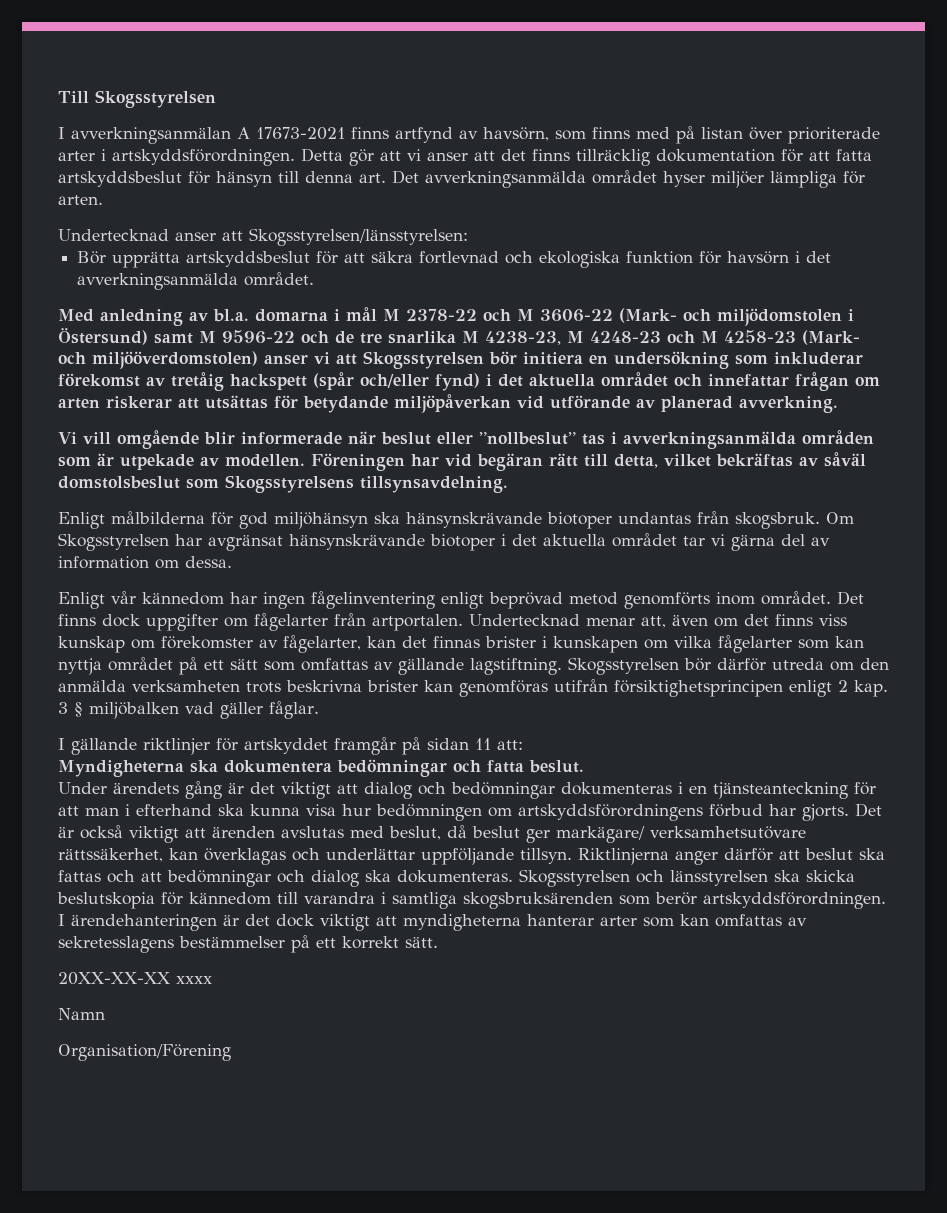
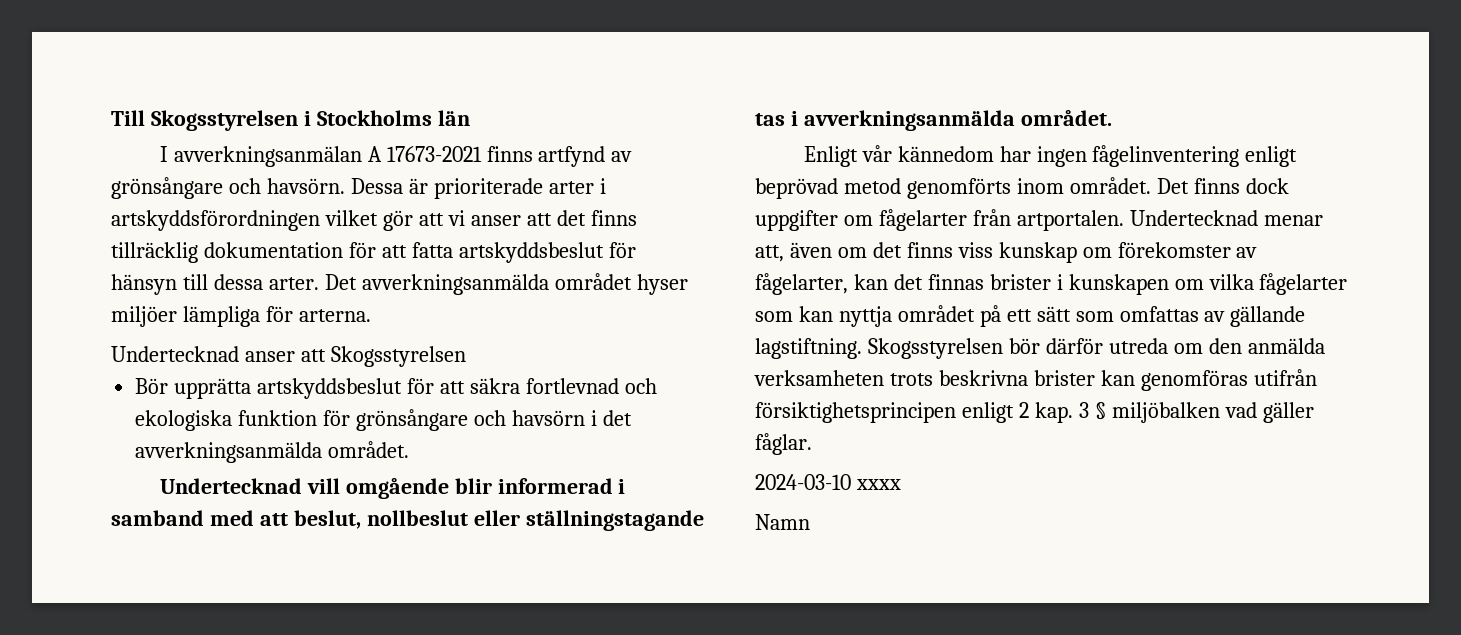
- Till Skogsstyrelsen
+ Till Skogsstyrelsen i Stockholms län
- I avverkningsanmälan A 17673-2021 finns artfynd av havsörn, som finns med på listan över prioriterade arter i artskyddsförordningen. Detta gör att vi anser att det finns tillräcklig dokumentation för att fatta artskyddsbeslut för hänsyn till denna art. Det avverkningsanmälda området hyser miljöer lämpliga för arten.
+ I avverkningsanmälan A 17673-2021 finns artfynd av grönsångare och havsörn. Dessa är prioriterade arter i artskyddsförordningen vilket gör att vi anser att det finns tillräcklig dokumentation för att fatta artskyddsbeslut för hänsyn till dessa arter. Det avverkningsanmälda området hyser miljöer lämpliga för arterna.
- Undertecknad anser att Skogsstyrelsen/länsstyrelsen:
+ Undertecknad anser att Skogsstyrelsen
- Bör upprätta artskyddsbeslut för att säkra fortlevnad och ekologiska funktion för havsörn i det avverkningsanmälda området.
+ Bör upprätta artskyddsbeslut för att säkra fortlevnad och ekologiska funktion för grönsångare och havsörn i det avverkningsanmälda området.
- Med anledning av bl.a. domarna i mål M 2378-22 och M 3606-22 (Mark- och miljödomstolen i Östersund) samt M 9596-22 och de tre snarlika M 4238-23, M 4248-23 och M 4258-23 (Mark- och miljööverdomstolen) anser vi att Skogsstyrelsen bör initiera en undersökning som inkluderar förekomst av tretåig hackspett (spår och/eller fynd) i det aktuella området och innefattar frågan om arten riskerar att utsättas för betydande miljöpåverkan vid utförande av planerad avverkning.
- Vi vill omgående blir informerade när beslut eller ”nollbeslut” tas i avverkningsanmälda områden som är utpekade av modellen. Föreningen har vid begäran rätt till detta, vilket bekräftas av såväl domstolsbeslut som Skogsstyrelsens tillsynsavdelning.
- Enligt målbilderna för god miljöhänsyn ska hänsynskrävande biotoper undantas från skogsbruk. Om Skogsstyrelsen har avgränsat hänsynskrävande biotoper i det aktuella området tar vi gärna del av information om dessa.
+ Undertecknad vill omgående blir informerad i samband med att beslut, nollbeslut eller ställningstagande tas i avverkningsanmälda området.
- I gällande riktlinjer för artskyddet framgår på sidan 11 att:
- Myndigheterna ska dokumentera bedömningar och fatta beslut.
- Under ärendets gång är det viktigt att dialog och bedömningar dokumenteras i en tjänsteanteckning för att man i efterhand ska kunna visa hur bedömningen om artskyddsförordningens förbud har gjorts. Det är också viktigt att ärenden avslutas med beslut, då beslut ger markägare/ verksamhetsutövare rättssäkerhet, kan överklagas och underlättar uppföljande tillsyn. Riktlinjerna anger därför att beslut ska fattas och att bedömningar och dialog ska dokumenteras. Skogsstyrelsen och länsstyrelsen ska skicka beslutskopia för kännedom till varandra i samtliga skogsbruksärenden som berör artskyddsförordningen. I ärendehanteringen är det dock viktigt att myndigheterna hanterar arter som kan omfattas av sekretesslagens bestämmelser på ett korrekt sätt.
- 20XX-XX-XX xxxx
+ 2024-03-10 xxxx
- Organisation/Förening

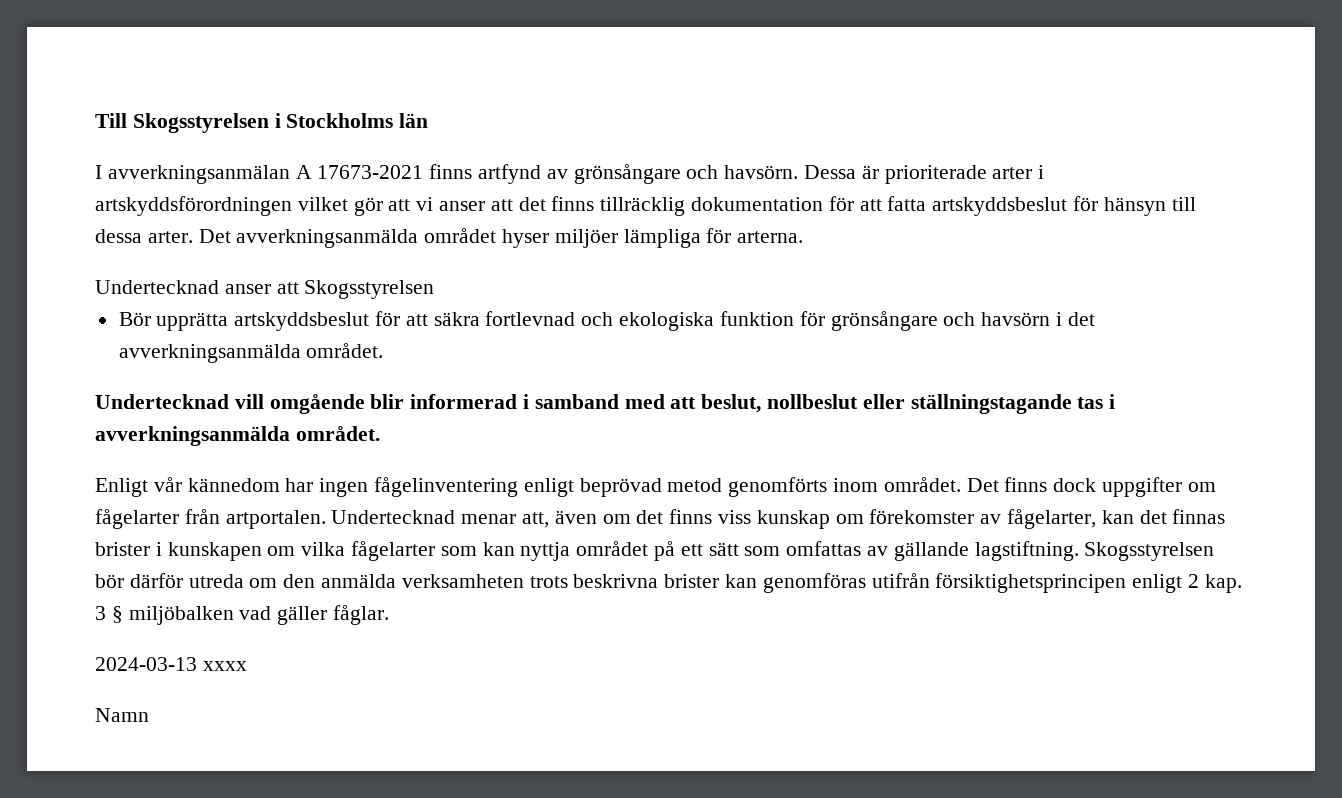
- 2024-03-10 xxxx
+ 2024-03-13 xxxx

